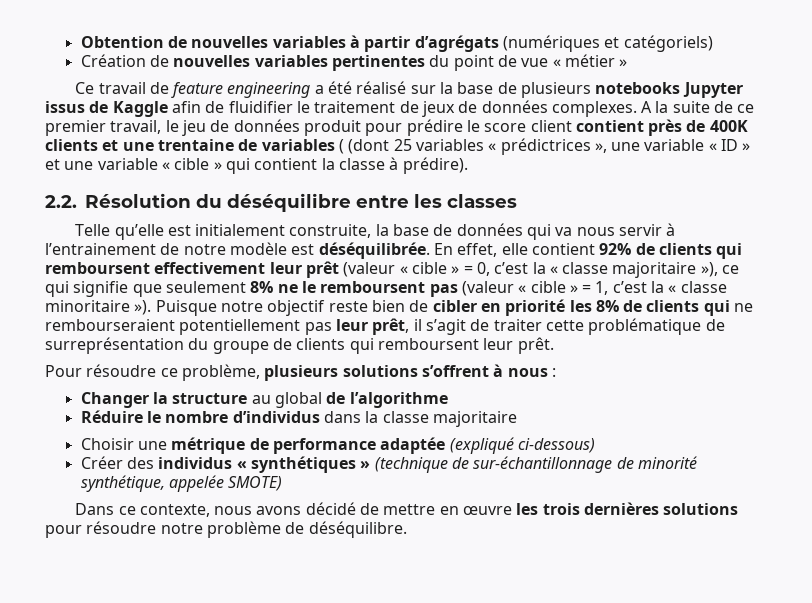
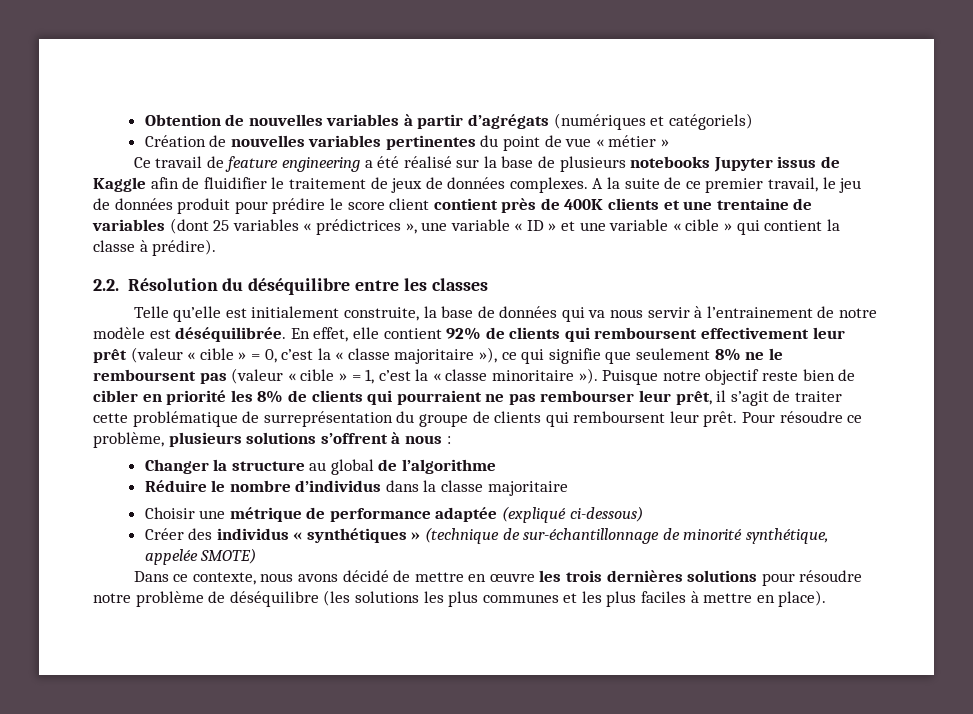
- A la suite de ce premier travail, le jeu de données produit pour prédire le score client contient près de 400K clients et une trentaine de variables ( (dont 25 variables « prédictrices », une variable « ID » et une variable « cible » qui contient la classe à prédire).
+ A la suite de ce premier travail, le jeu de données produit pour prédire le score client contient près de 400K clients et une trentaine de variables (dont 25 variables « prédictrices », une variable « ID » et une variable « cible » qui contient la classe à prédire).
- Puisque notre objectif reste bien de cibler en priorité les 8% de clients qui ne rembourseraient potentiellement pas leur prêt, il s’agit de traiter cette problématique de surreprésentation du groupe de clients qui remboursent leur prêt.
- Pour résoudre ce problème, plusieurs solutions s’offrent à nous :
+ Puisque notre objectif reste bien de cibler en priorité les 8% de clients qui pourraient ne pas rembourser leur prêt, il s’agit de traiter cette problématique de surreprésentation du groupe de clients qui remboursent leur prêt. Pour résoudre ce problème, plusieurs solutions s’offrent à nous :
- Dans ce contexte, nous avons décidé de mettre en œuvre les trois dernières solutions pour résoudre notre problème de déséquilibre.
+ Dans ce contexte, nous avons décidé de mettre en œuvre les trois dernières solutions pour résoudre notre problème de déséquilibre (les solutions les plus communes et les plus faciles à mettre en place).

